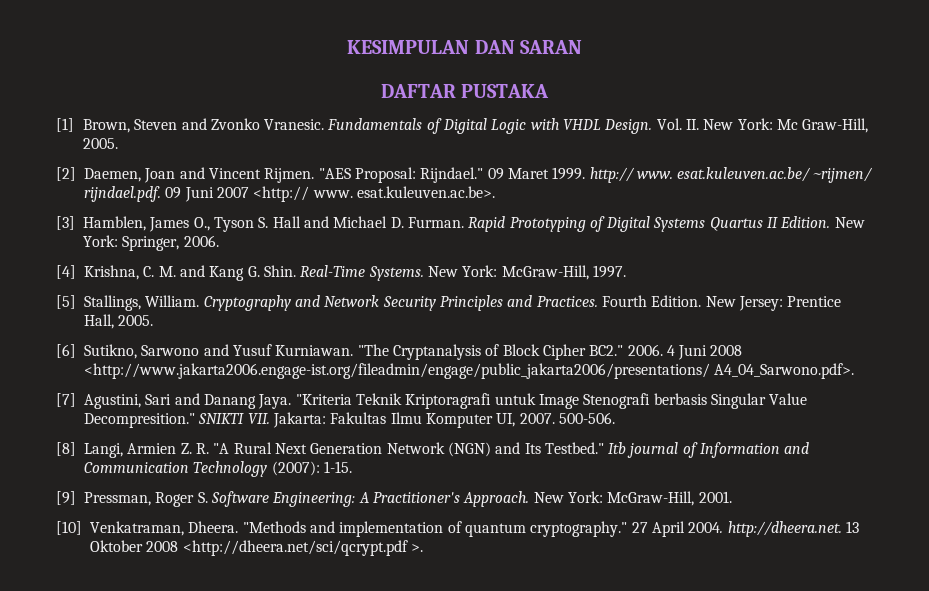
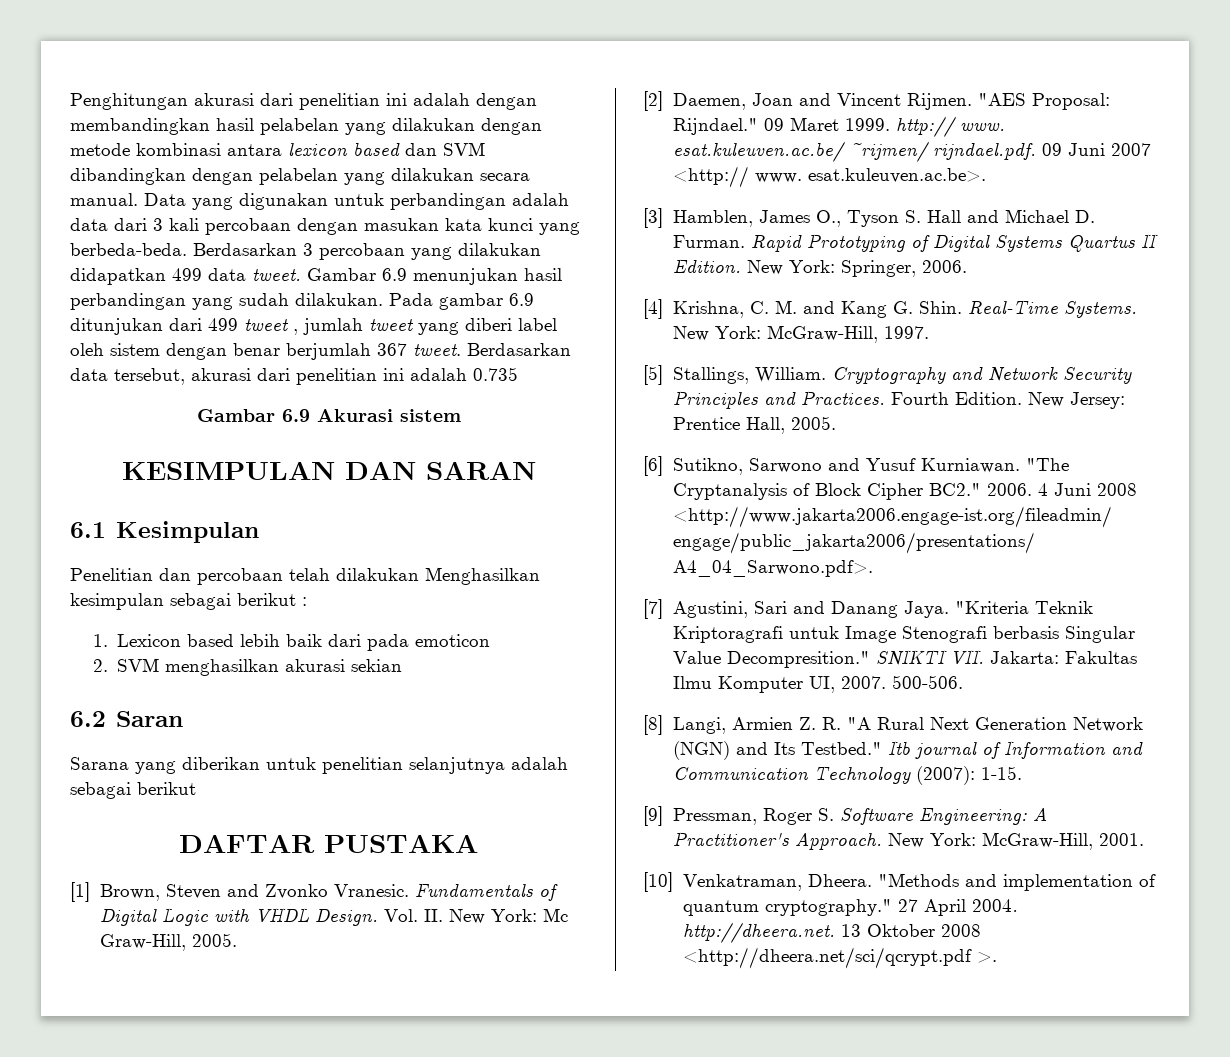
+ Penghitungan akurasi dari penelitian ini adalah dengan membandingkan hasil pelabelan yang dilakukan dengan metode kombinasi antara lexicon based dan SVM dibandingkan dengan pelabelan yang dilakukan secara manual. Data yang digunakan untuk perbandingan adalah data dari 3 kali percobaan dengan masukan kata kunci yang berbeda-beda. Berdasarkan 3 percobaan yang dilakukan didapatkan 499 data tweet. Gambar 6.9 menunjukan hasil perbandingan yang sudah dilakukan. Pada gambar 6.9 ditunjukan dari 499 tweet , jumlah tweet yang diberi label oleh sistem dengan benar berjumlah 367 tweet. Berdasarkan data tersebut, akurasi dari penelitian ini adalah 0.735
+ Gambar 6.9 Akurasi sistem
  KESIMPULAN DAN SARAN
+ 6.1 Kesimpulan
+ Penelitian dan percobaan telah dilakukan Menghasilkan kesimpulan sebagai berikut :
+ 1. Lexicon based lebih baik dari pada emoticon
+ 2. SVM menghasilkan akurasi sekian
+ 6.2 Saran
+ Sarana yang diberikan untuk penelitian selanjutnya adalah sebagai berikut

